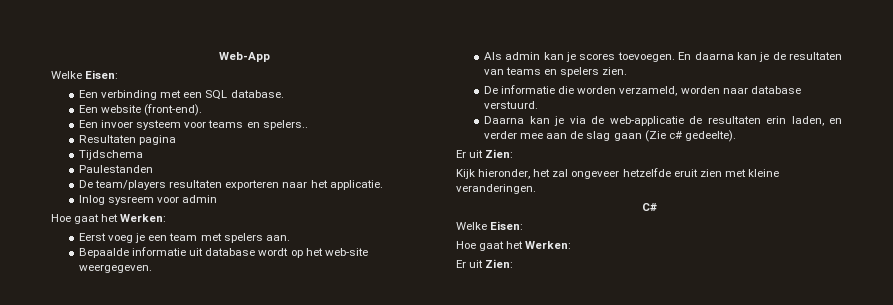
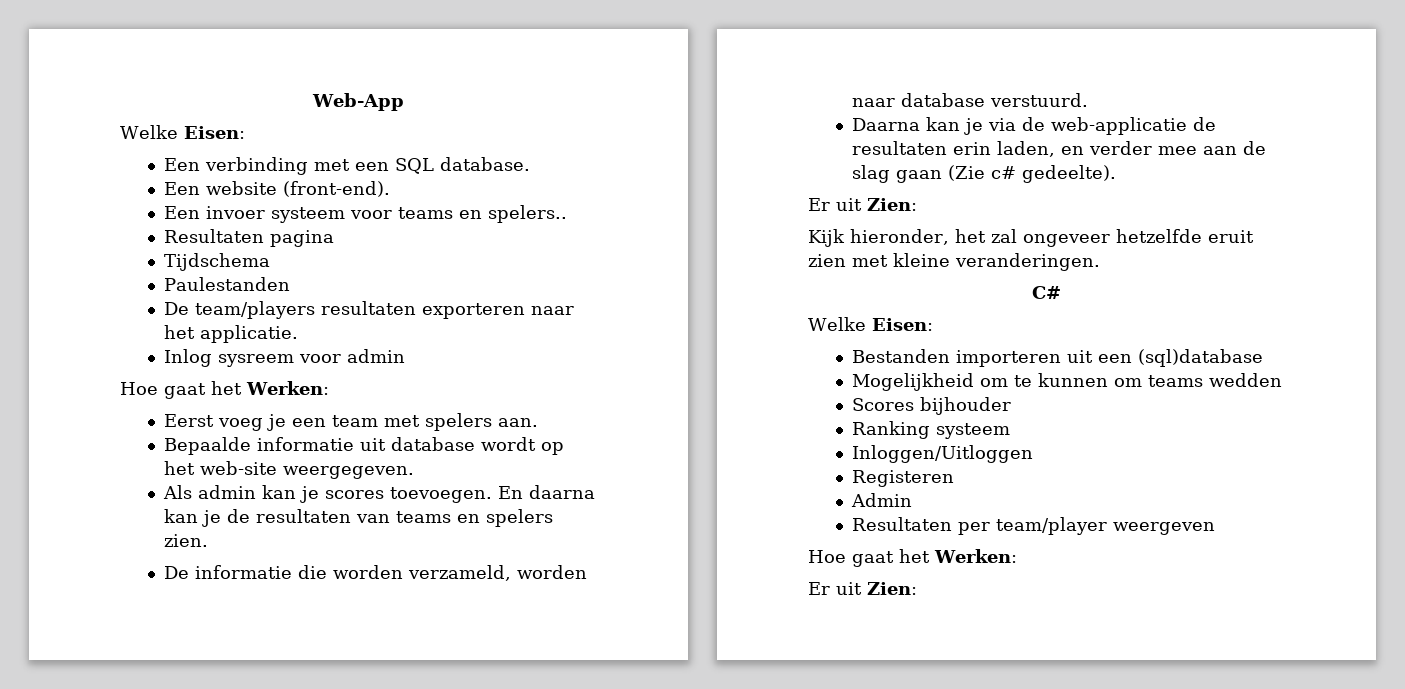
+ Bestanden importeren uit een (sql)database
+ Mogelijkheid om te kunnen om teams wedden
+ Scores bijhouder
+ Ranking systeem
+ Inloggen/Uitloggen
+ Registeren
+ Admin
+ Resultaten per team/player weergeven

